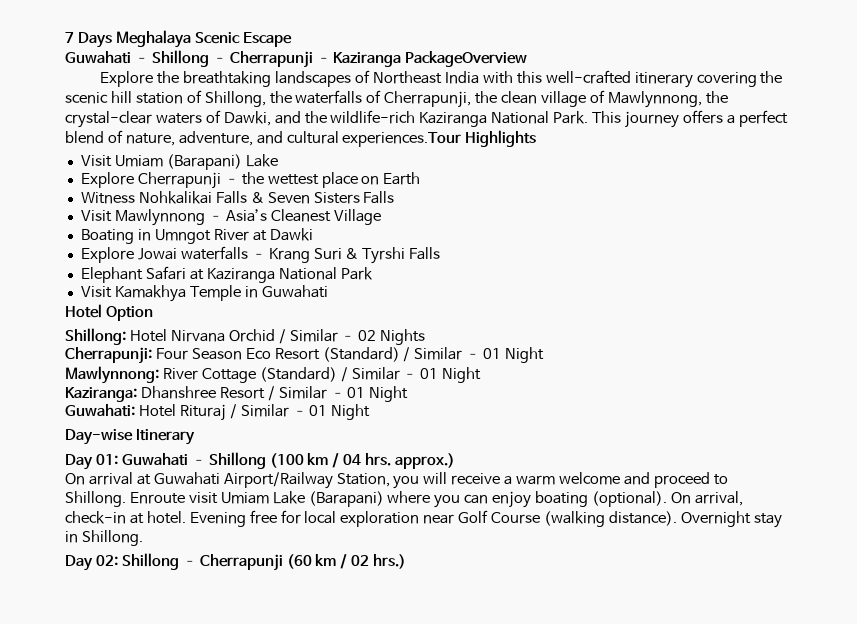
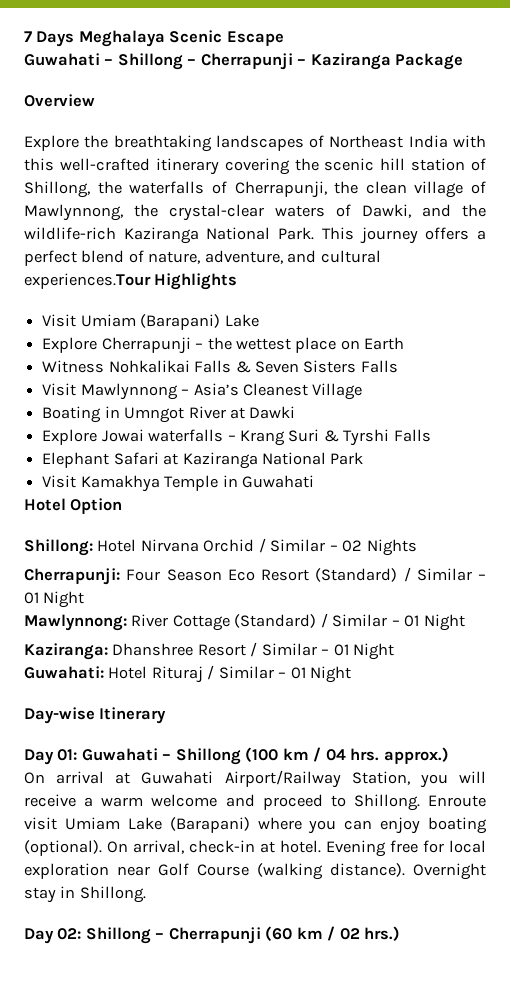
- Guwahati – Shillong – Cherrapunji – Kaziranga PackageOverview
+ Guwahati – Shillong – Cherrapunji – Kaziranga Package
+ Overview

